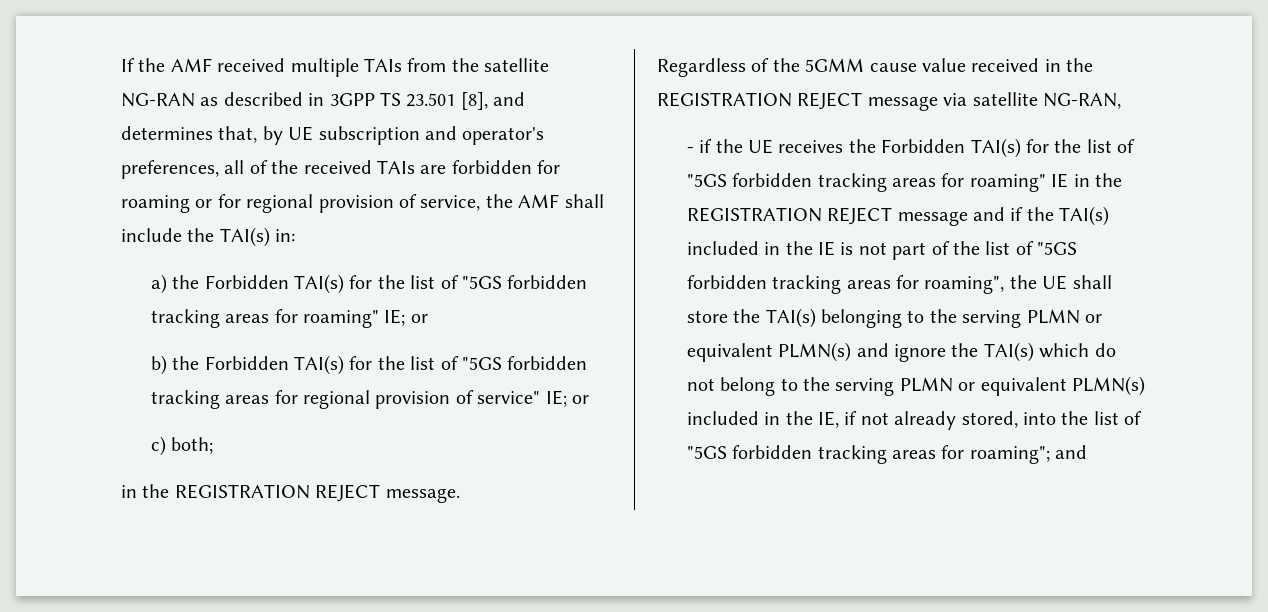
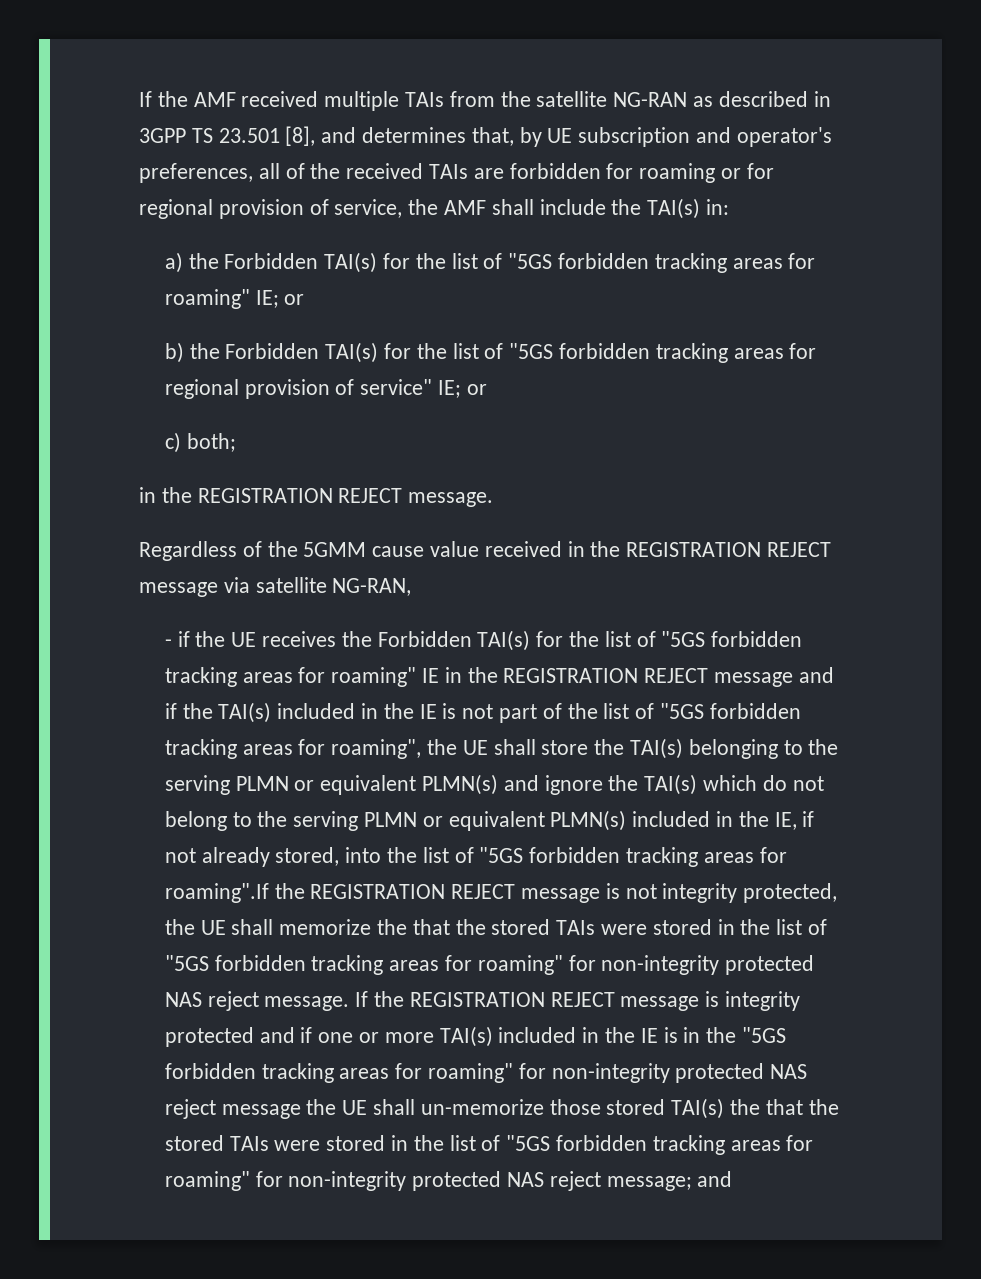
- - if the UE receives the Forbidden TAI(s) for the list of "5GS forbidden tracking areas for roaming" IE in the REGISTRATION REJECT message and if the TAI(s) included in the IE is not part of the list of "5GS forbidden tracking areas for roaming", the UE shall store the TAI(s) belonging to the serving PLMN or equivalent PLMN(s) and ignore the TAI(s) which do not belong to the serving PLMN or equivalent PLMN(s) included in the IE, if not already stored, into the list of "5GS forbidden tracking areas for roaming";
+ - if the UE receives the Forbidden TAI(s) for the list of "5GS forbidden tracking areas for roaming" IE in the REGISTRATION REJECT message and if the TAI(s) included in the IE is not part of the list of "5GS forbidden tracking areas for roaming", the UE shall store the TAI(s) belonging to the serving PLMN or equivalent PLMN(s) and ignore the TAI(s) which do not belong to the serving PLMN or equivalent PLMN(s) included in the IE, if not already stored, into the list of "5GS forbidden tracking areas for roaming".If the REGISTRATION REJECT message is not integrity protected, the UE shall memorize the that the stored TAIs were stored in the list of "5GS forbidden tracking areas for roaming" for non-integrity protected NAS reject message. If the REGISTRATION REJECT message is integrity protected and if one or more TAI(s) included in the IE is in the "5GS forbidden tracking areas for roaming" for non-integrity protected NAS reject message the UE shall un-memorize those stored TAI(s) the that the stored TAIs were stored in the list of "5GS forbidden tracking areas for roaming" for non-integrity protected NAS reject message;

